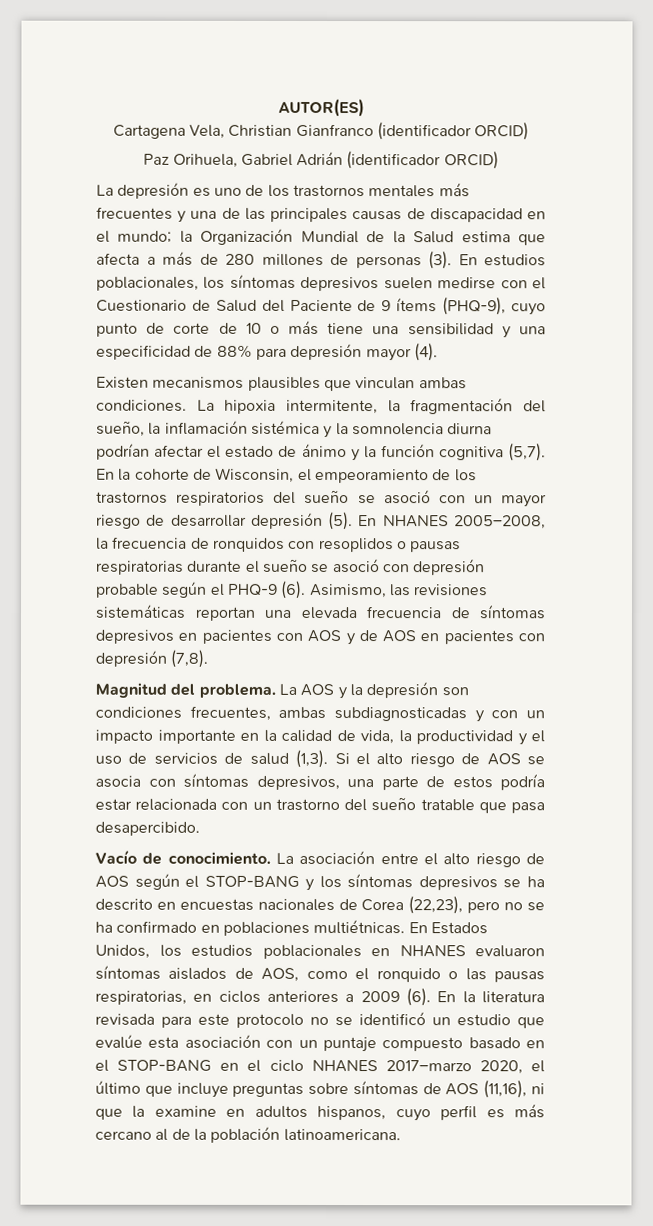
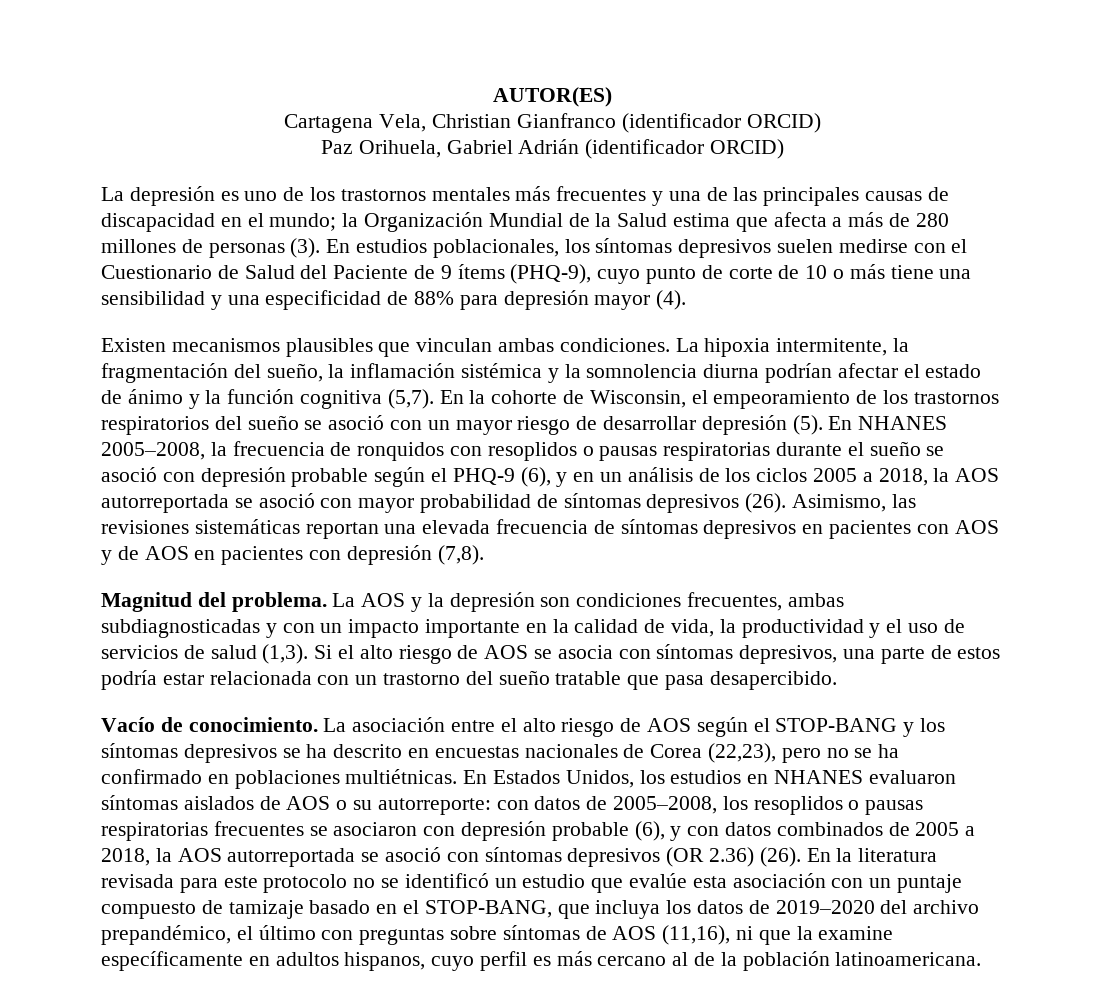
- En NHANES 2005–2008, la frecuencia de ronquidos con resoplidos o pausas respiratorias durante el sueño se asoció con depresión probable según el PHQ-9 (6).
+ En NHANES 2005–2008, la frecuencia de ronquidos con resoplidos o pausas respiratorias durante el sueño se asoció con depresión probable según el PHQ-9 (6), y en un análisis de los ciclos 2005 a 2018, la AOS autorreportada se asoció con mayor probabilidad de síntomas depresivos (26).
- En Estados Unidos, los estudios poblacionales en NHANES evaluaron síntomas aislados de AOS, como el ronquido o las pausas respiratorias, en ciclos anteriores a 2009 (6).
+ En Estados Unidos, los estudios en NHANES evaluaron síntomas aislados de AOS o su autorreporte: con datos de 2005–2008, los resoplidos o pausas respiratorias frecuentes se asociaron con depresión probable (6), y con datos combinados de 2005 a 2018, la AOS autorreportada se asoció con síntomas depresivos (OR 2.36) (26).
- En la literatura revisada para este protocolo no se identificó un estudio que evalúe esta asociación con un puntaje compuesto basado en el STOP-BANG en el ciclo NHANES 2017–marzo 2020, el último que incluye preguntas sobre síntomas de AOS (11,16), ni que la examine en adultos hispanos, cuyo perfil es más cercano al de la población latinoamericana.
+ En la literatura revisada para este protocolo no se identificó un estudio que evalúe esta asociación con un puntaje compuesto de tamizaje basado en el STOP-BANG, que incluya los datos de 2019–2020 del archivo prepandémico, el último con preguntas sobre síntomas de AOS (11,16), ni que la examine específicamente en adultos hispanos, cuyo perfil es más cercano al de la población latinoamericana.

